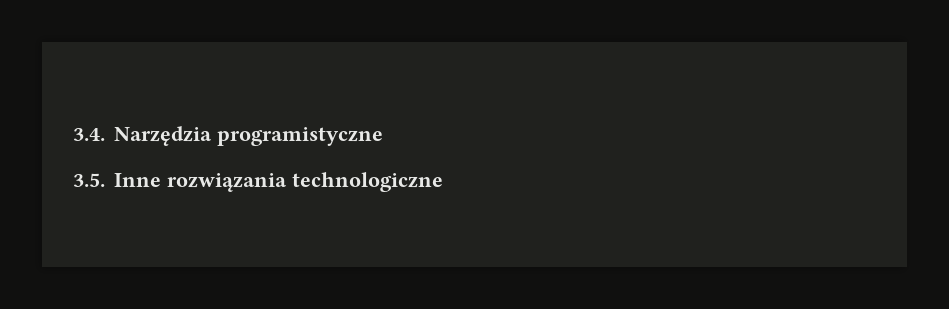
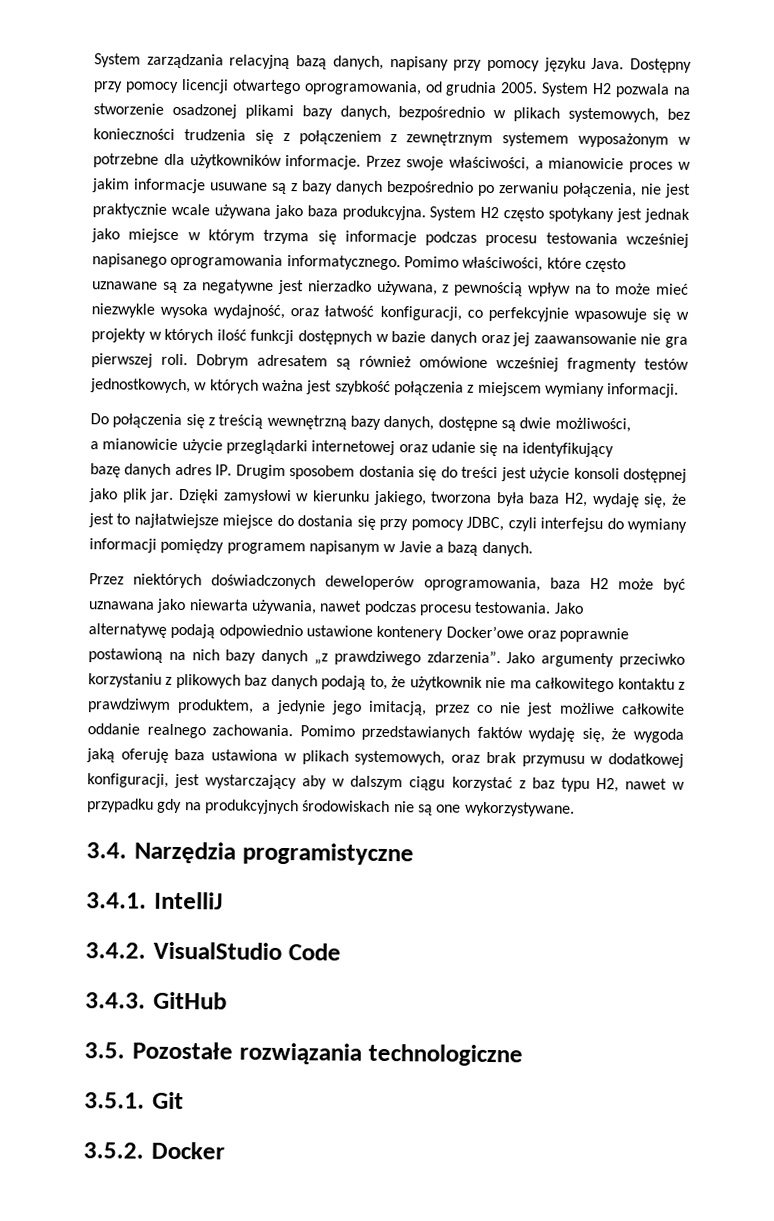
+ System zarządzania relacyjną bazą danych, napisany przy pomocy języku Java. Dostępny przy pomocy licencji otwartego oprogramowania, od grudnia 2005. System H2 pozwala na stworzenie osadzonej plikami bazy danych, bezpośrednio w plikach systemowych, bez konieczności trudzenia się z połączeniem z zewnętrznym systemem wyposażonym w potrzebne dla użytkowników informacje. Przez swoje właściwości, a mianowicie proces w jakim informacje usuwane są z bazy danych bezpośrednio po zerwaniu połączenia, nie jest praktycznie wcale używana jako baza produkcyjna. System H2 często spotykany jest jednak jako miejsce w którym trzyma się informacje podczas procesu testowania wcześniej napisanego oprogramowania informatycznego. Pomimo właściwości, które często uznawane są za negatywne jest nierzadko używana, z pewnością wpływ na to może mieć niezwykle wysoka wydajność, oraz łatwość konfiguracji, co perfekcyjnie wpasowuje się w projekty w których ilość funkcji dostępnych w bazie danych oraz jej zaawansowanie nie gra pierwszej roli. Dobrym adresatem są również omówione wcześniej fragmenty testów jednostkowych, w których ważna jest szybkość połączenia z miejscem wymiany informacji.
+ Do połączenia się z treścią wewnętrzną bazy danych, dostępne są dwie możliwości,
+ a mianowicie użycie przeglądarki internetowej oraz udanie się na identyfikujący
+ bazę danych adres IP. Drugim sposobem dostania się do treści jest użycie konsoli dostępnej jako plik jar. Dzięki zamysłowi w kierunku jakiego, tworzona była baza H2, wydaję się, że jest to najłatwiejsze miejsce do dostania się przy pomocy JDBC, czyli interfejsu do wymiany informacji pomiędzy programem napisanym w Javie a bazą danych.
+ Przez niektórych doświadczonych deweloperów oprogramowania, baza H2 może być uznawana jako niewarta używania, nawet podczas procesu testowania. Jako
+ alternatywę podają odpowiednio ustawione kontenery Docker’owe oraz poprawnie postawioną na nich bazy danych „z prawdziwego zdarzenia”. Jako argumenty przeciwko korzystaniu z plikowych baz danych podają to, że użytkownik nie ma całkowitego kontaktu z prawdziwym produktem, a jedynie jego imitacją, przez co nie jest możliwe całkowite oddanie realnego zachowania. Pomimo przedstawianych faktów wydaję się, że wygoda jaką oferuję baza ustawiona w plikach systemowych, oraz brak przymusu w dodatkowej konfiguracji, jest wystarczający aby w dalszym ciągu korzystać z baz typu H2, nawet w przypadku gdy na produkcyjnych środowiskach nie są one wykorzystywane.
  3.4. Narzędzia programistyczne
- 3.5. Inne rozwiązania technologiczne
+ 3.4.1. IntelliJ
+ 3.4.2. VisualStudio Code
+ 3.4.3. GitHub
+ 3.5. Pozostałe rozwiązania technologiczne
+ 3.5.1. Git
+ 3.5.2. Docker

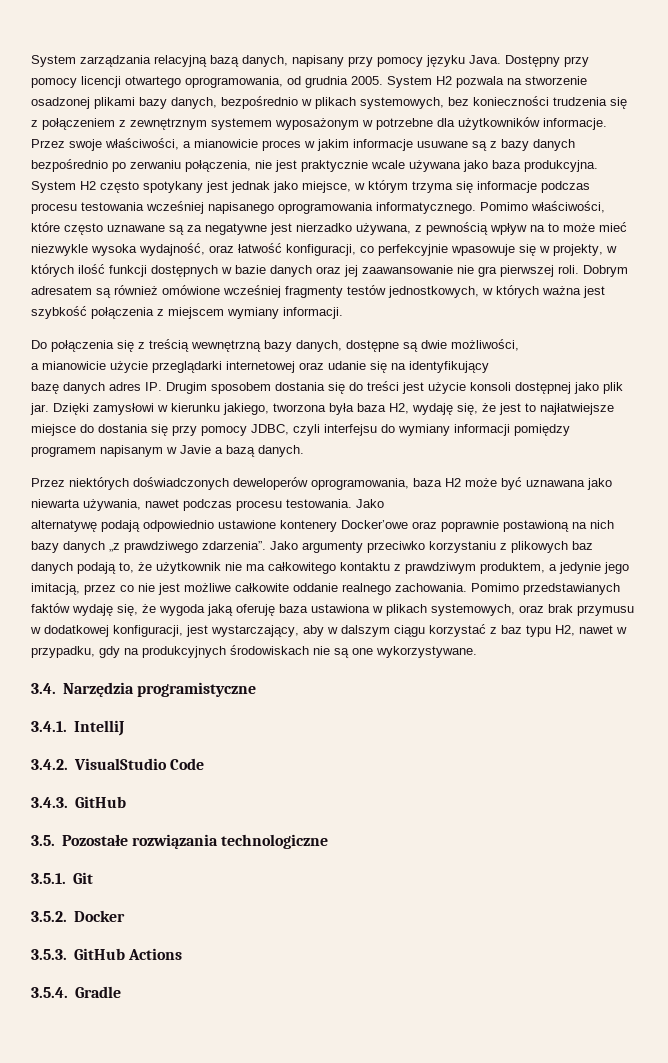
- System H2 często spotykany jest jednak jako miejsce w którym trzyma się informacje podczas procesu testowania wcześniej napisanego oprogramowania informatycznego.
+ System H2 często spotykany jest jednak jako miejsce, w którym trzyma się informacje podczas procesu testowania wcześniej napisanego oprogramowania informatycznego.
- Pomimo właściwości, które często uznawane są za negatywne jest nierzadko używana, z pewnością wpływ na to może mieć niezwykle wysoka wydajność, oraz łatwość konfiguracji, co perfekcyjnie wpasowuje się w projekty w których ilość funkcji dostępnych w bazie danych oraz jej zaawansowanie nie gra pierwszej roli.
+ Pomimo właściwości, które często uznawane są za negatywne jest nierzadko używana, z pewnością wpływ na to może mieć niezwykle wysoka wydajność, oraz łatwość konfiguracji, co perfekcyjnie wpasowuje się w projekty, w których ilość funkcji dostępnych w bazie danych oraz jej zaawansowanie nie gra pierwszej roli.
- Pomimo przedstawianych faktów wydaję się, że wygoda jaką oferuję baza ustawiona w plikach systemowych, oraz brak przymusu w dodatkowej konfiguracji, jest wystarczający aby w dalszym ciągu korzystać z baz typu H2, nawet w przypadku gdy na produkcyjnych środowiskach nie są one wykorzystywane.
+ Pomimo przedstawianych faktów wydaję się, że wygoda jaką oferuję baza ustawiona w plikach systemowych, oraz brak przymusu w dodatkowej konfiguracji, jest wystarczający, aby w dalszym ciągu korzystać z baz typu H2, nawet w przypadku, gdy na produkcyjnych środowiskach nie są one wykorzystywane.
+ 3.5.3. GitHub Actions
+ 3.5.4. Gradle

